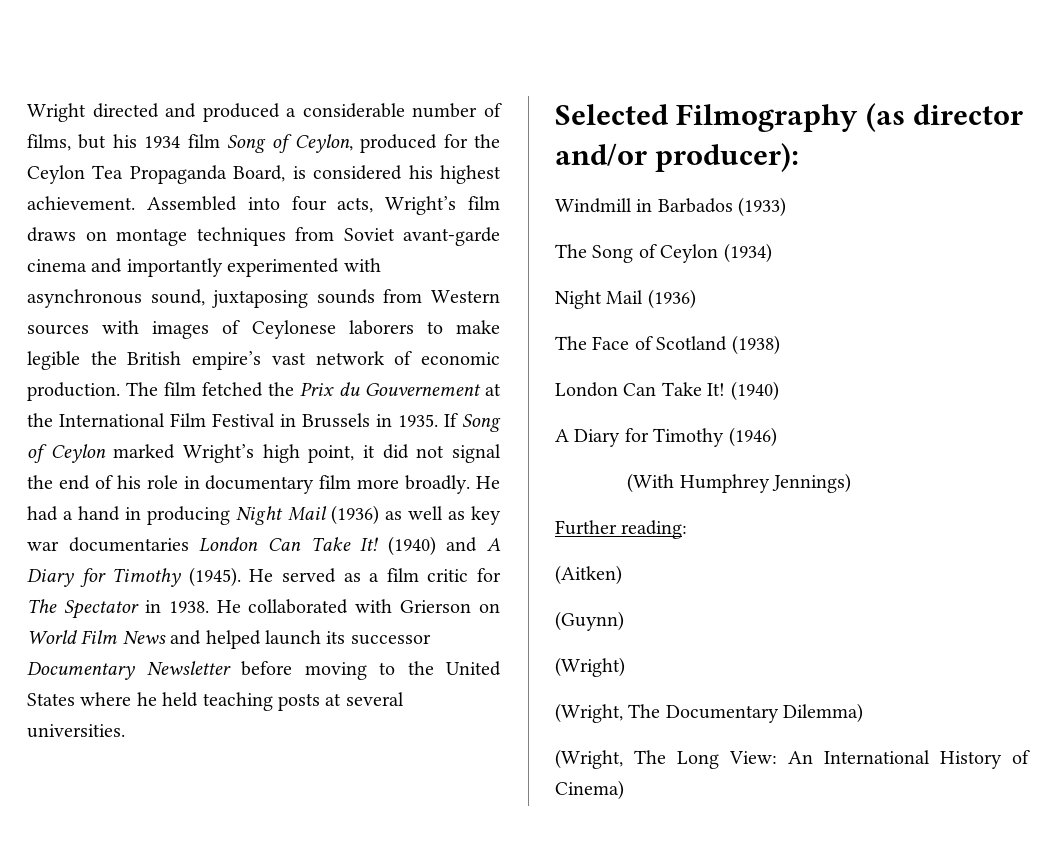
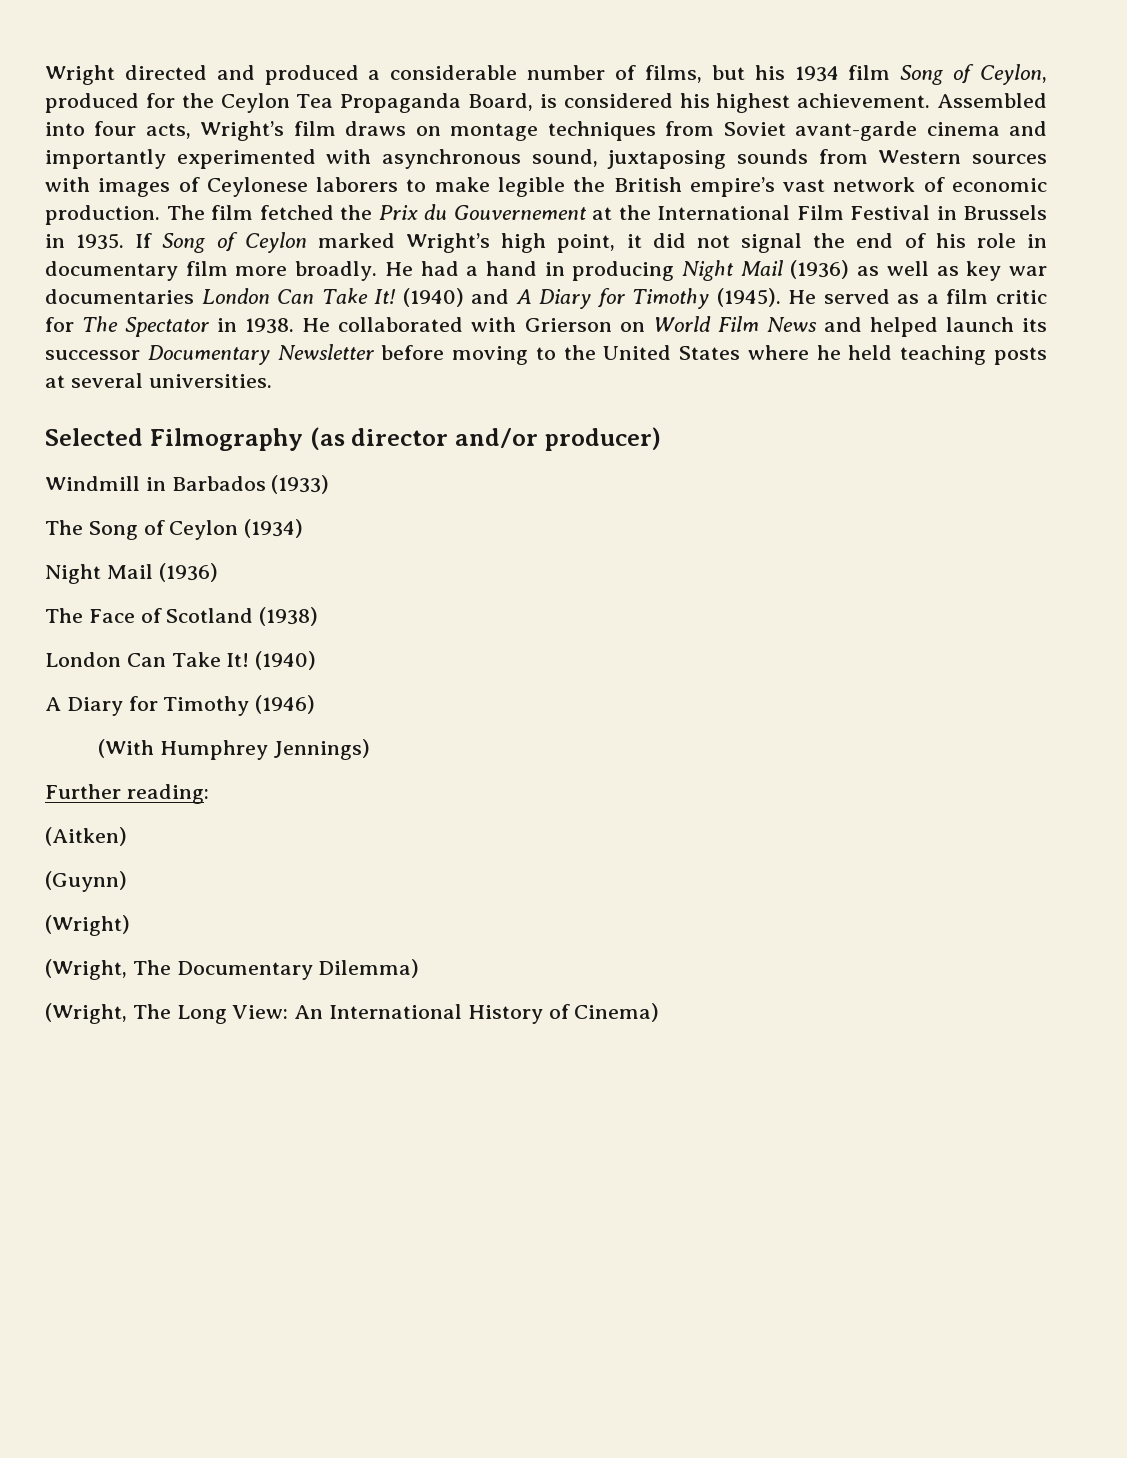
- Selected Filmography (as director and/or producer):
+ Selected Filmography (as director and/or producer)

